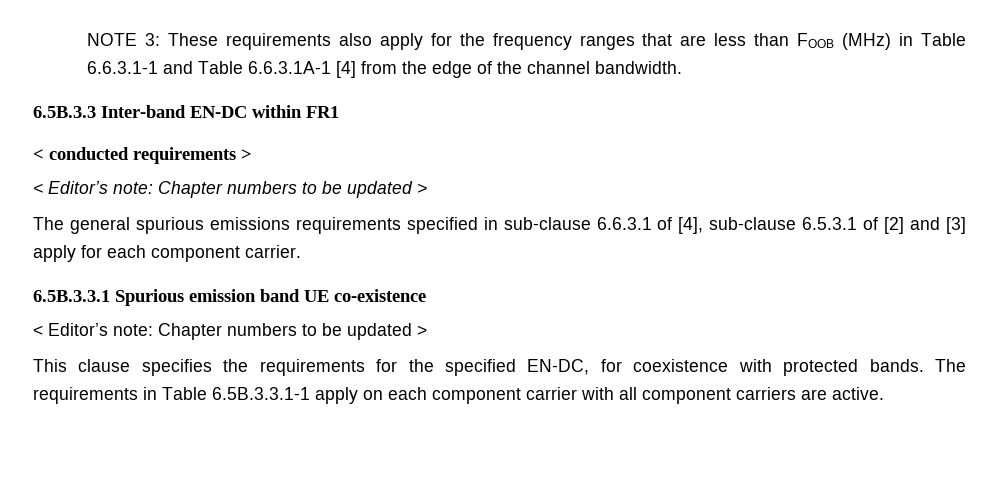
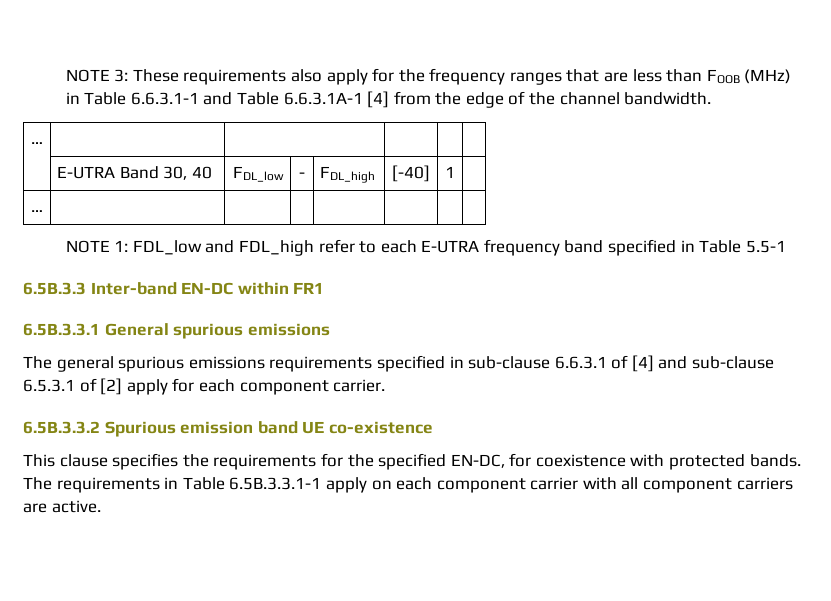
  NOTE 3: These requirements also apply for the frequency ranges that are less than FOOB (MHz) in Table 6.6.3.1-1 and Table 6.6.3.1A-1 [4] from the edge of the channel bandwidth.
+ … | | | | |
+ | E-UTRA Band 30, 40 | FDL_low | - | FDL_high | [-40] | 1 |
+ … | | | | | | |
+ NOTE 1: FDL_low and FDL_high refer to each E-UTRA frequency band specified in Table 5.5-1
- < conducted requirements >
- < Editor’s note: Chapter numbers to be updated >
+ 6.5B.3.3.1 General spurious emissions
- The general spurious emissions requirements specified in sub-clause 6.6.3.1 of [4], sub-clause 6.5.3.1 of [2] and [3] apply for each component carrier.
+ The general spurious emissions requirements specified in sub-clause 6.6.3.1 of [4] and sub-clause 6.5.3.1 of [2] apply for each component carrier.
- 6.5B.3.3.1 Spurious emission band UE co-existence
- < Editor’s note: Chapter numbers to be updated >
+ 6.5B.3.3.2 Spurious emission band UE co-existence

